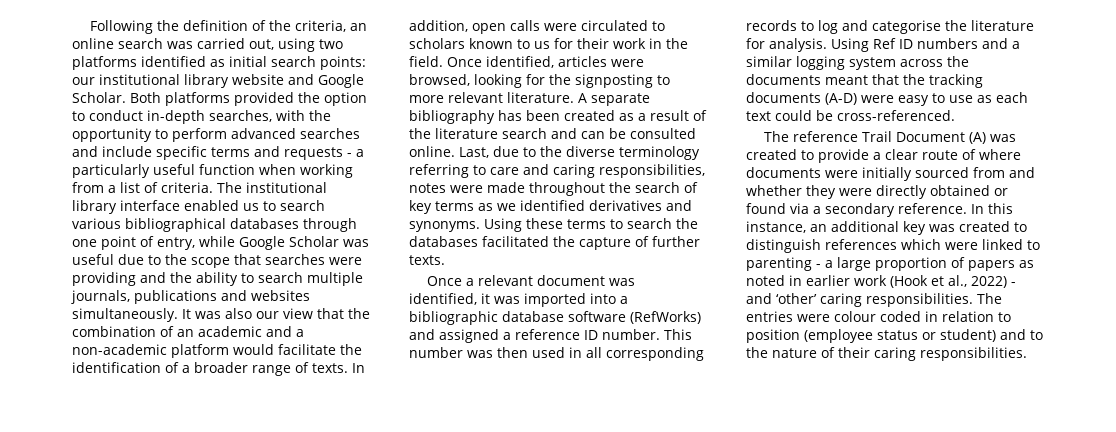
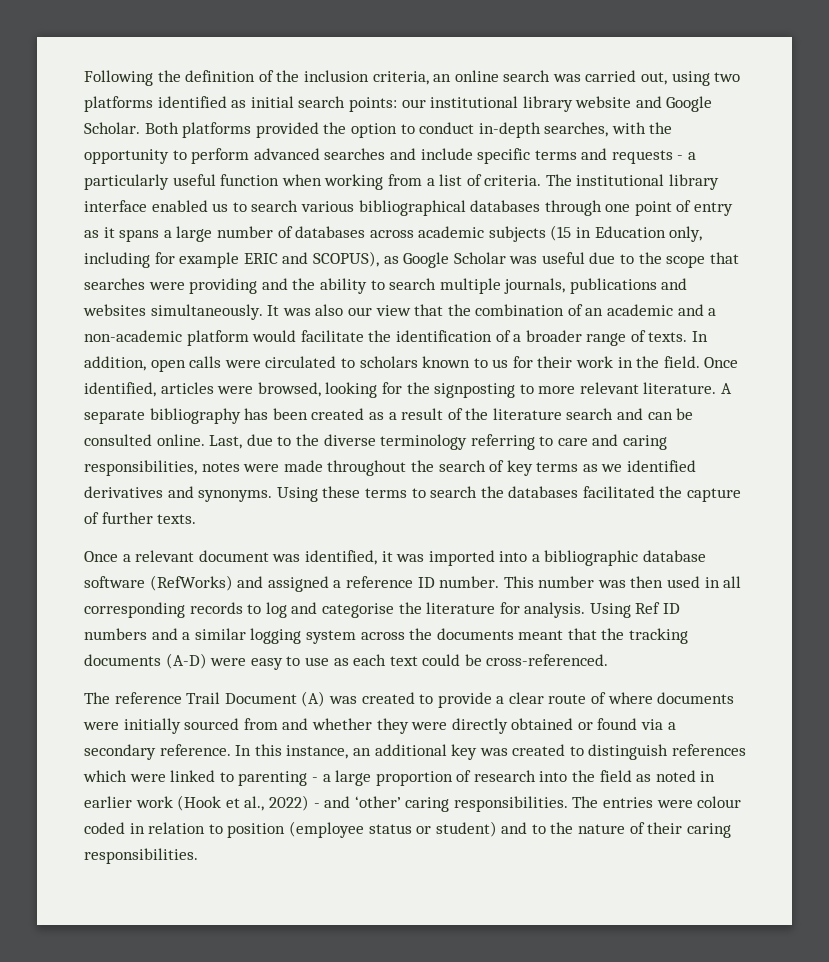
- Following the definition of the criteria, an online search was carried out, using two platforms identified as initial search points: our institutional library website and Google Scholar.
+ Following the definition of the inclusion criteria, an online search was carried out, using two platforms identified as initial search points: our institutional library website and Google Scholar.
- The institutional library interface enabled us to search various bibliographical databases through one point of entry, while Google Scholar was useful due to the scope that searches were providing and the ability to search multiple journals, publications and websites simultaneously.
+ The institutional library interface enabled us to search various bibliographical databases through one point of entry as it spans a large number of databases across academic subjects (15 in Education only, including for example ERIC and SCOPUS), as Google Scholar was useful due to the scope that searches were providing and the ability to search multiple journals, publications and websites simultaneously.
- In this instance, an additional key was created to distinguish references which were linked to parenting - a large proportion of papers as noted in earlier work (Hook et al., 2022) - and ‘other’ caring responsibilities.
+ In this instance, an additional key was created to distinguish references which were linked to parenting - a large proportion of research into the field as noted in earlier work (Hook et al., 2022) - and ‘other’ caring responsibilities.

